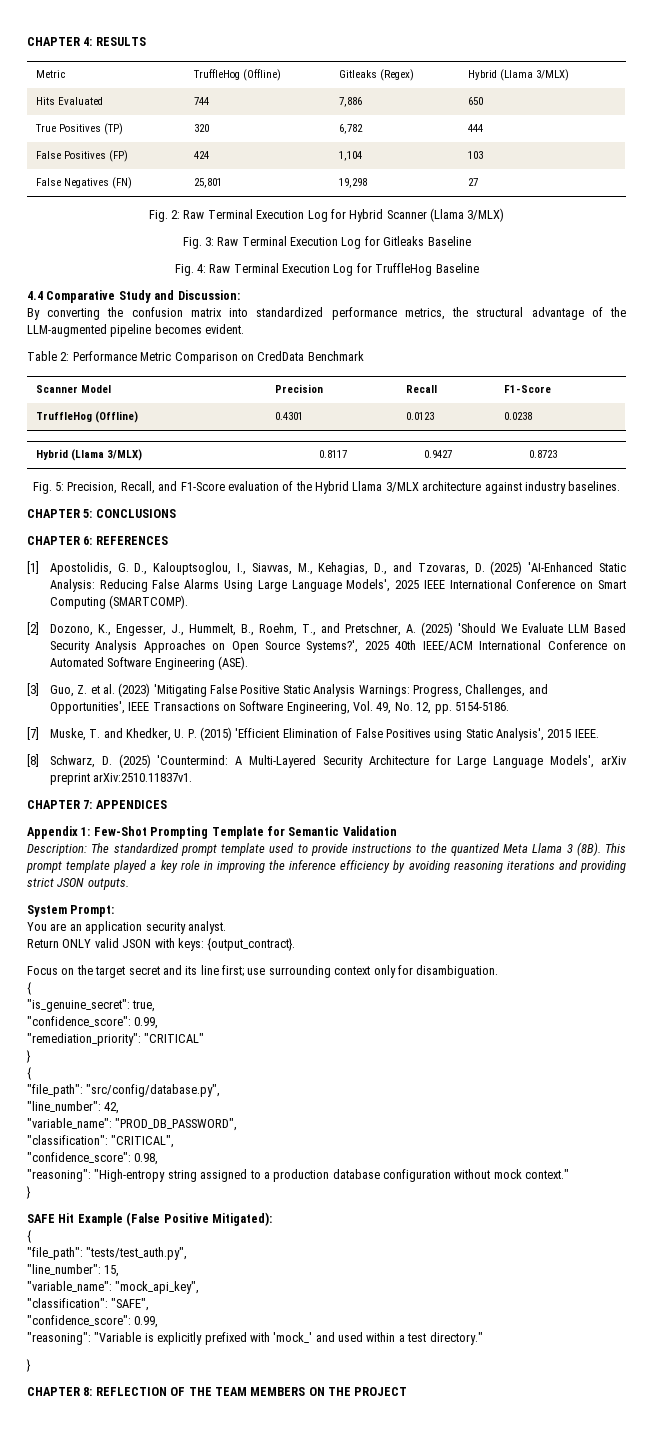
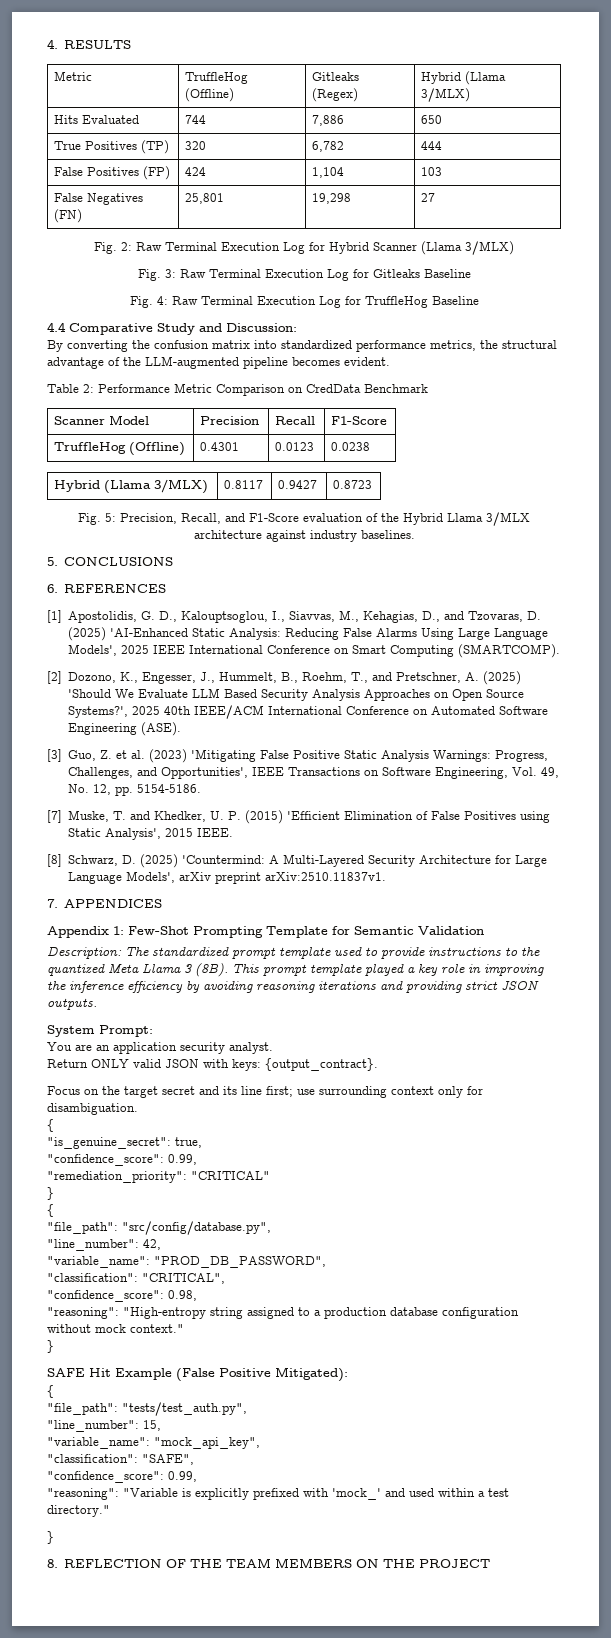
- CHAPTER 4: RESULTS
+ 4. RESULTS
- CHAPTER 5: CONCLUSIONS
+ 5. CONCLUSIONS
- CHAPTER 6: REFERENCES
+ 6. REFERENCES
- CHAPTER 7: APPENDICES
+ 7. APPENDICES
- CHAPTER 8: REFLECTION OF THE TEAM MEMBERS ON THE PROJECT
+ 8. REFLECTION OF THE TEAM MEMBERS ON THE PROJECT

